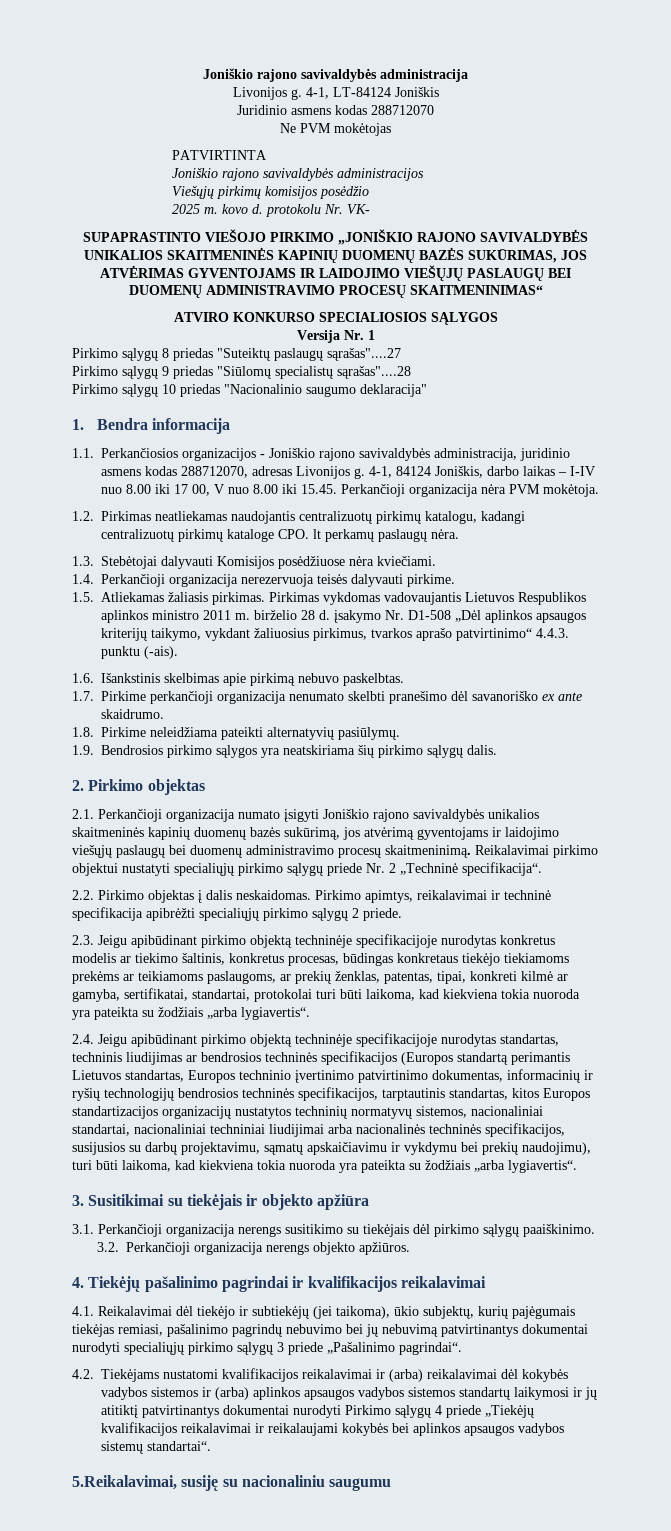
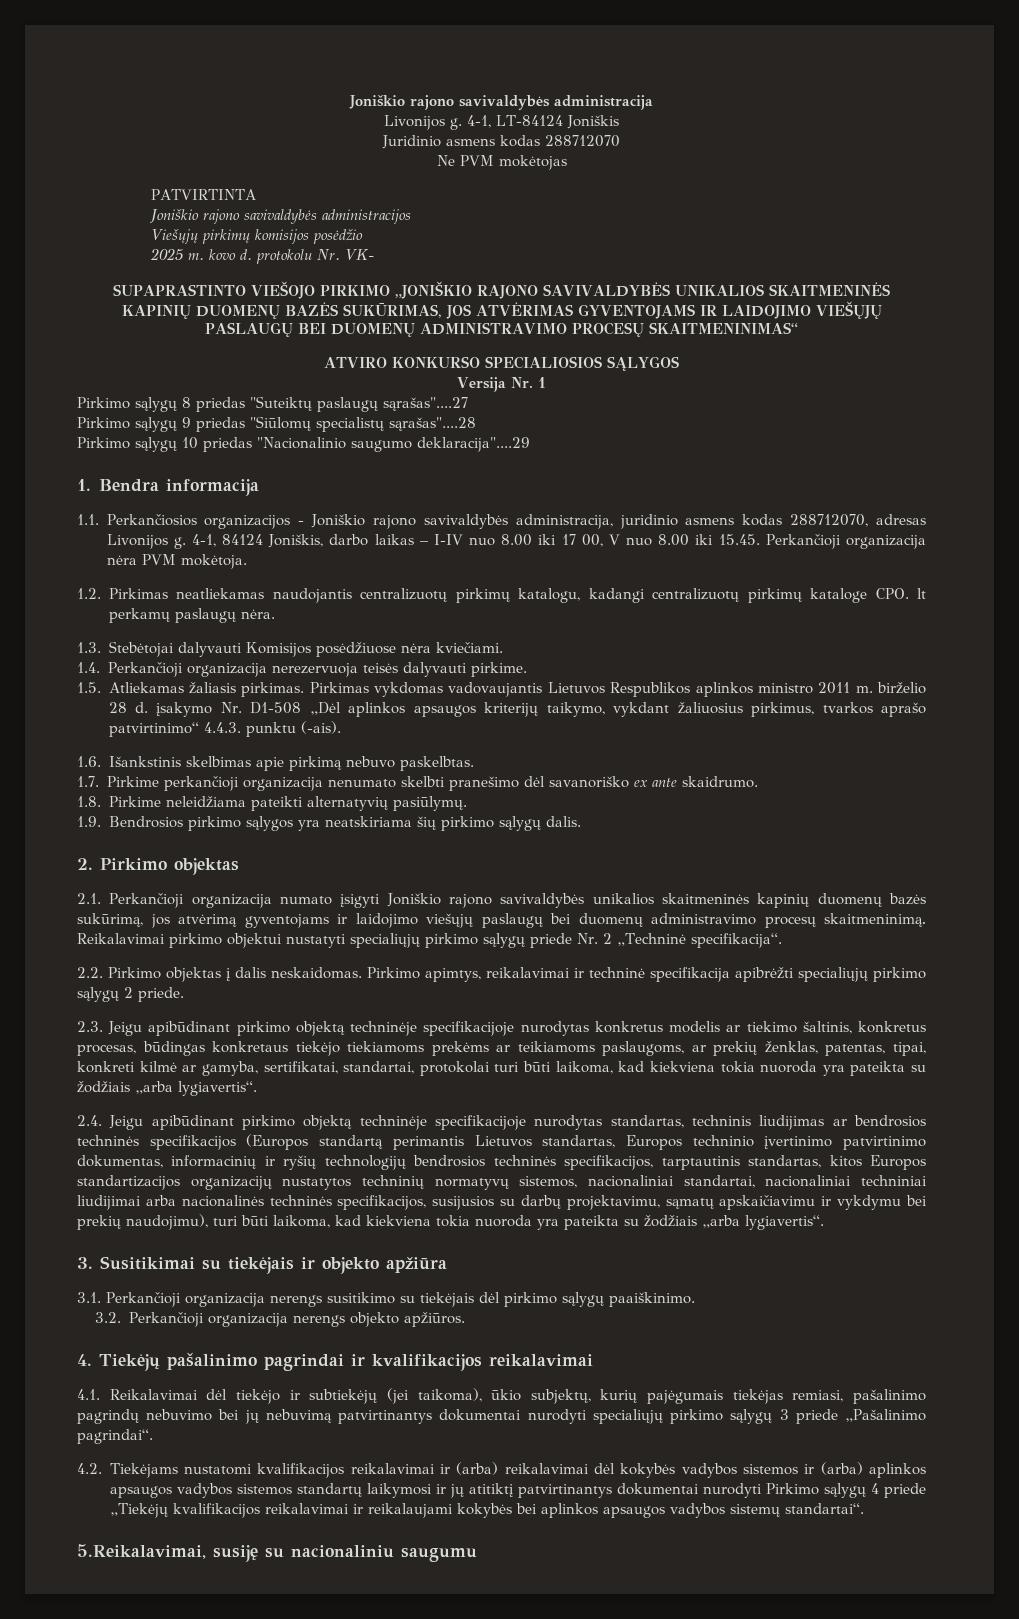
- Pirkimo sąlygų 10 priedas "Nacionalinio saugumo deklaracija"
+ Pirkimo sąlygų 10 priedas "Nacionalinio saugumo deklaracija"....29

